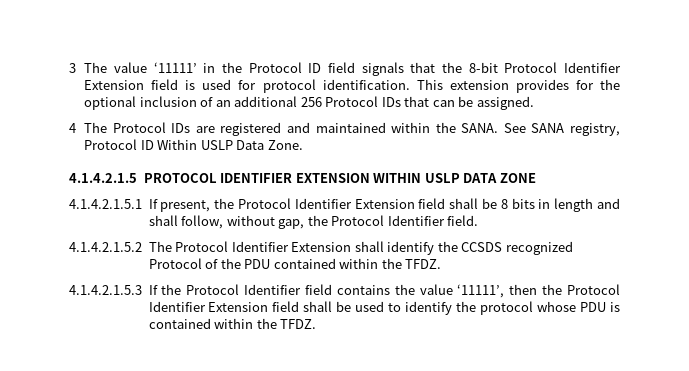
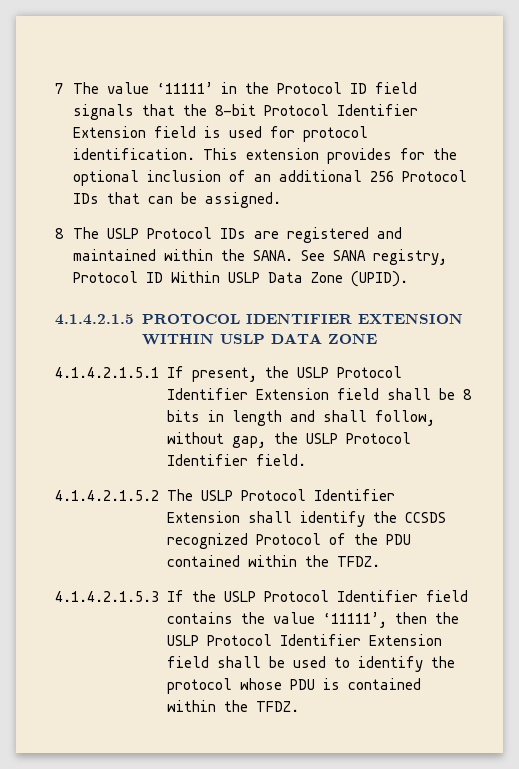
- 3 The value ‘11111’ in the Protocol ID field signals that the 8-bit Protocol Identifier Extension field is used for protocol identification.
+ 7 The value ‘11111’ in the Protocol ID field signals that the 8-bit Protocol Identifier Extension field is used for protocol identification.
- 4 The Protocol IDs are registered and maintained within the SANA.
+ 8 The USLP Protocol IDs are registered and maintained within the SANA.
- See SANA registry, Protocol ID Within USLP Data Zone.
+ See SANA registry, Protocol ID Within USLP Data Zone (UPID).
- 4.1.4.2.1.5.1 If present, the Protocol Identifier Extension field shall be 8 bits in length and shall follow, without gap, the Protocol Identifier field.
+ 4.1.4.2.1.5.1 If present, the USLP Protocol Identifier Extension field shall be 8 bits in length and shall follow, without gap, the USLP Protocol Identifier field.
- 4.1.4.2.1.5.2 The Protocol Identifier Extension shall identify the CCSDS recognized Protocol of the PDU contained within the TFDZ.
+ 4.1.4.2.1.5.2 The USLP Protocol Identifier Extension shall identify the CCSDS recognized Protocol of the PDU contained within the TFDZ.
- 4.1.4.2.1.5.3 If the Protocol Identifier field contains the value ‘11111’, then the Protocol Identifier Extension field shall be used to identify the protocol whose PDU is contained within the TFDZ.
+ 4.1.4.2.1.5.3 If the USLP Protocol Identifier field contains the value ‘11111’, then the USLP Protocol Identifier Extension field shall be used to identify the protocol whose PDU is contained within the TFDZ.

